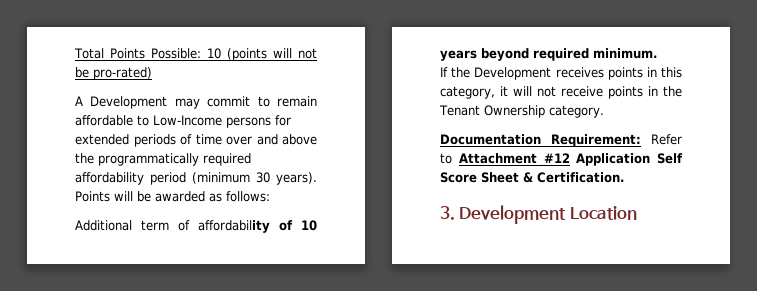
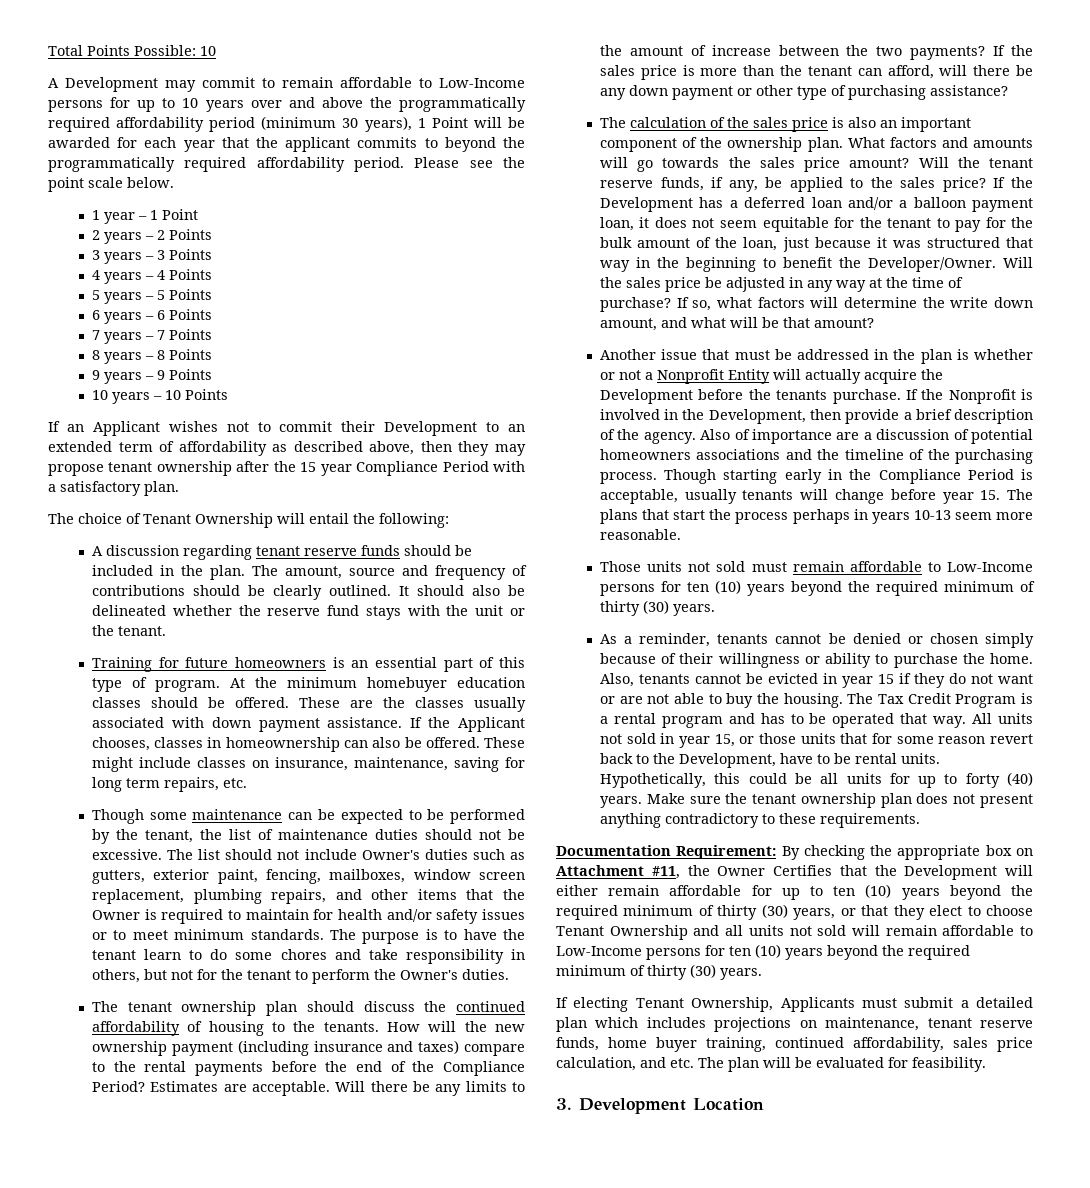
- Total Points Possible: 10 (points will not be pro-rated)
+ Total Points Possible: 10
- A Development may commit to remain affordable to Low-Income persons for extended periods of time over and above the programmatically required affordability period (minimum 30 years). Points will be awarded as follows:
- Additional term of affordability of 10 years beyond required minimum.
- If the Development receives points in this category, it will not receive points in the Tenant Ownership category.
- Documentation Requirement: Refer to Attachment #12 Application Self Score Sheet & Certification.
+ A Development may commit to remain affordable to Low-Income persons for up to 10 years over and above the programmatically required affordability period (minimum 30 years), 1 Point will be awarded for each year that the applicant commits to beyond the programmatically required affordability period. Please see the point scale below.
+ 1 year – 1 Point
+ 2 years – 2 Points
+ 3 years – 3 Points
+ 4 years – 4 Points
+ 5 years – 5 Points
+ 6 years – 6 Points
+ 7 years – 7 Points
+ 8 years – 8 Points
+ 9 years – 9 Points
+ 10 years – 10 Points
+ If an Applicant wishes not to commit their Development to an extended term of affordability as described above, then they may propose tenant ownership after the 15 year Compliance Period with a satisfactory plan.
+ The choice of Tenant Ownership will entail the following:
+ A discussion regarding tenant reserve funds should be included in the plan. The amount, source and frequency of contributions should be clearly outlined. It should also be delineated whether the reserve fund stays with the unit or the tenant.
+ Training for future homeowners is an essential part of this type of program. At the minimum homebuyer education classes should be offered. These are the classes usually associated with down payment assistance. If the Applicant chooses, classes in homeownership can also be offered. These might include classes on insurance, maintenance, saving for long term repairs, etc.
+ Though some maintenance can be expected to be performed by the tenant, the list of maintenance duties should not be excessive. The list should not include Owner's duties such as gutters, exterior paint, fencing, mailboxes, window screen replacement, plumbing repairs, and other items that the Owner is required to maintain for health and/or safety issues or to meet minimum standards. The purpose is to have the tenant learn to do some chores and take responsibility in others, but not for the tenant to perform the Owner's duties.
+ The tenant ownership plan should discuss the continued affordability of housing to the tenants. How will the new ownership payment (including insurance and taxes) compare to the rental payments before the end of the Compliance Period? Estimates are acceptable. Will there be any limits to the amount of increase between the two payments? If the sales price is more than the tenant can afford, will there be any down payment or other type of purchasing assistance?
+ The calculation of the sales price is also an important component of the ownership plan. What factors and amounts will go towards the sales price amount? Will the tenant reserve funds, if any, be applied to the sales price? If the Development has a deferred loan and/or a balloon payment loan, it does not seem equitable for the tenant to pay for the bulk amount of the loan, just because it was structured that way in the beginning to benefit the Developer/Owner. Will the sales price be adjusted in any way at the time of purchase? If so, what factors will determine the write down amount, and what will be that amount?
+ Another issue that must be addressed in the plan is whether or not a Nonprofit Entity will actually acquire the Development before the tenants purchase. If the Nonprofit is involved in the Development, then provide a brief description of the agency. Also of importance are a discussion of potential homeowners associations and the timeline of the purchasing process. Though starting early in the Compliance Period is acceptable, usually tenants will change before year 15. The plans that start the process perhaps in years 10-13 seem more reasonable.
+ Those units not sold must remain affordable to Low-Income persons for ten (10) years beyond the required minimum of thirty (30) years.
+ As a reminder, tenants cannot be denied or chosen simply because of their willingness or ability to purchase the home. Also, tenants cannot be evicted in year 15 if they do not want or are not able to buy the housing. The Tax Credit Program is a rental program and has to be operated that way. All units not sold in year 15, or those units that for some reason revert back to the Development, have to be rental units. Hypothetically, this could be all units for up to forty (40) years. Make sure the tenant ownership plan does not present anything contradictory to these requirements.
+ Documentation Requirement: By checking the appropriate box on Attachment #11, the Owner Certifies that the Development will either remain affordable for up to ten (10) years beyond the required minimum of thirty (30) years, or that they elect to choose Tenant Ownership and all units not sold will remain affordable to Low-Income persons for ten (10) years beyond the required minimum of thirty (30) years.
+ If electing Tenant Ownership, Applicants must submit a detailed plan which includes projections on maintenance, tenant reserve funds, home buyer training, continued affordability, sales price calculation, and etc. The plan will be evaluated for feasibility.

